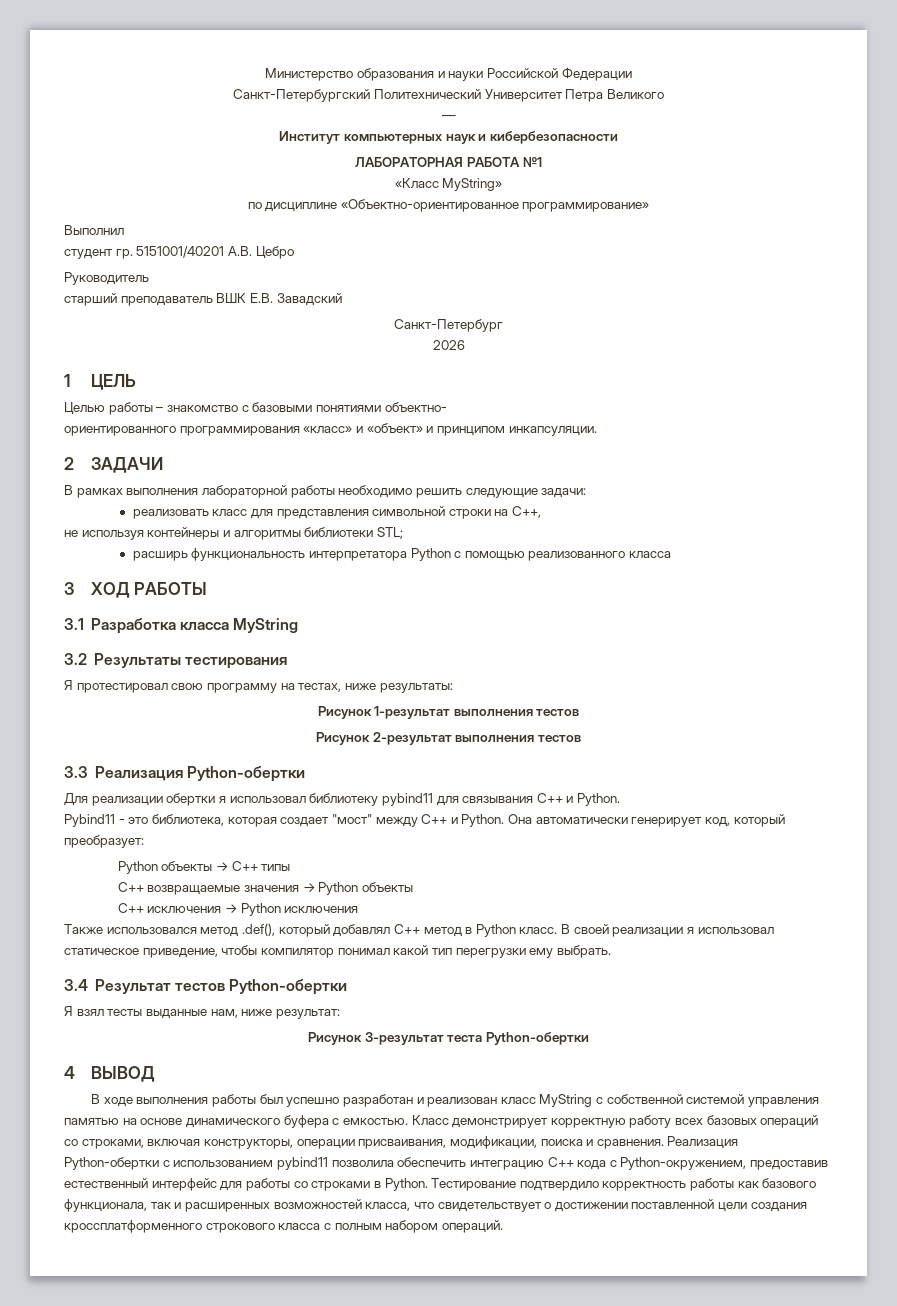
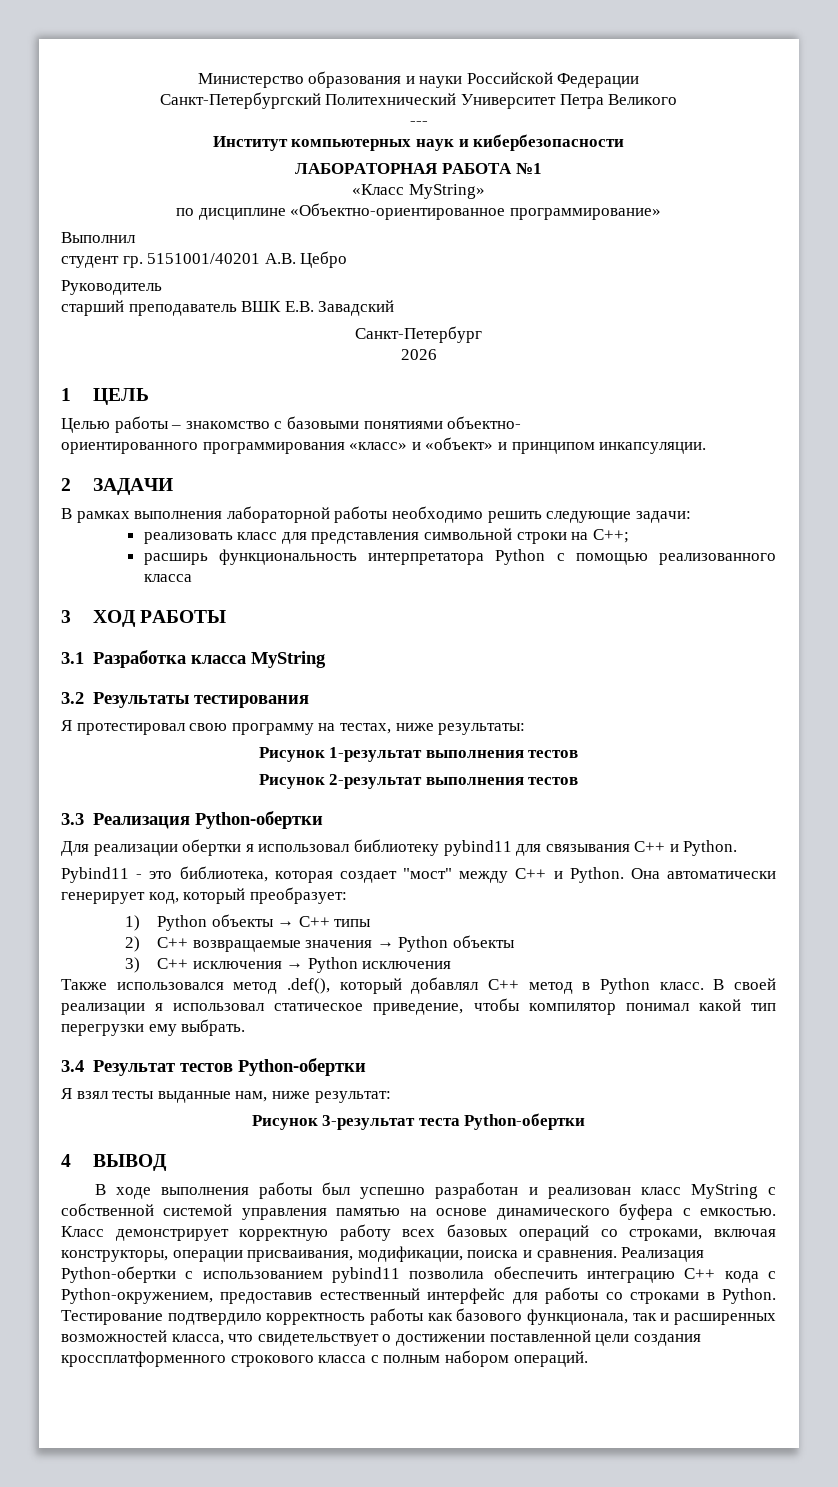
- —
+ ---
- реализовать класс для представления символьной строки на C++,
- не используя контейнеры и алгоритмы библиотеки STL;
+ реализовать класс для представления символьной строки на C++;
- Python объекты → C++ типы
+ 1) Python объекты → C++ типы
- C++ возвращаемые значения → Python объекты
+ 2) C++ возвращаемые значения → Python объекты
- C++ исключения → Python исключения
+ 3) C++ исключения → Python исключения

